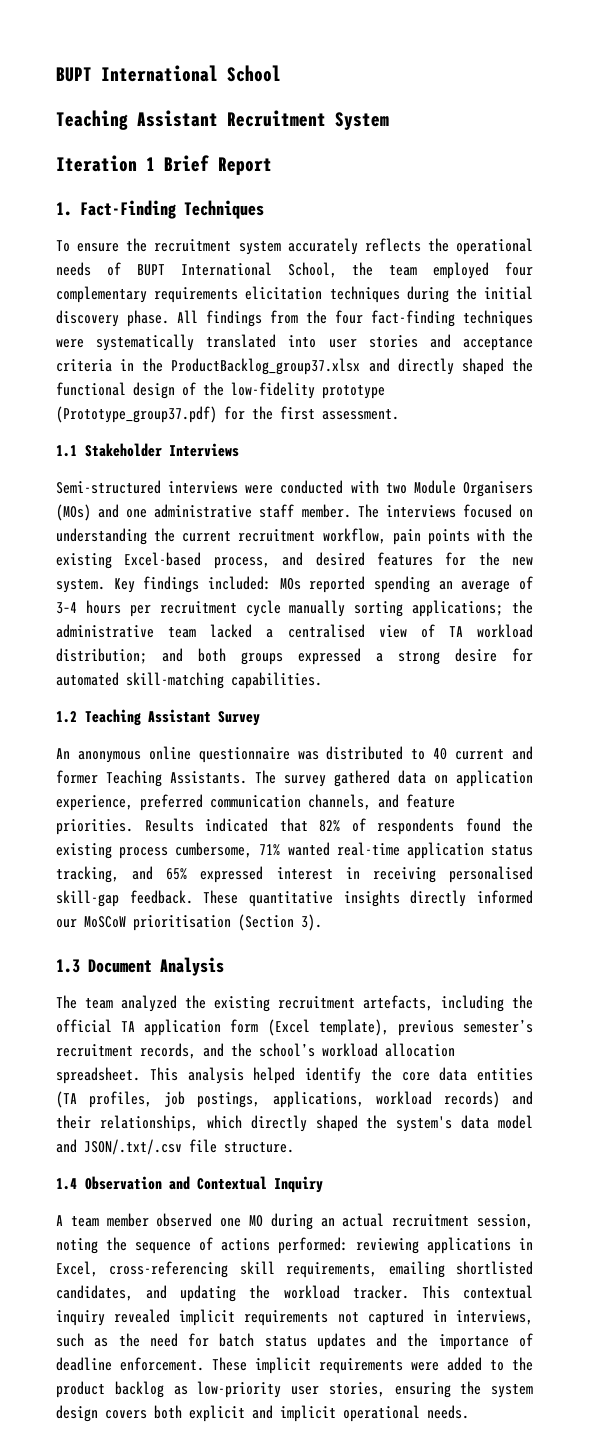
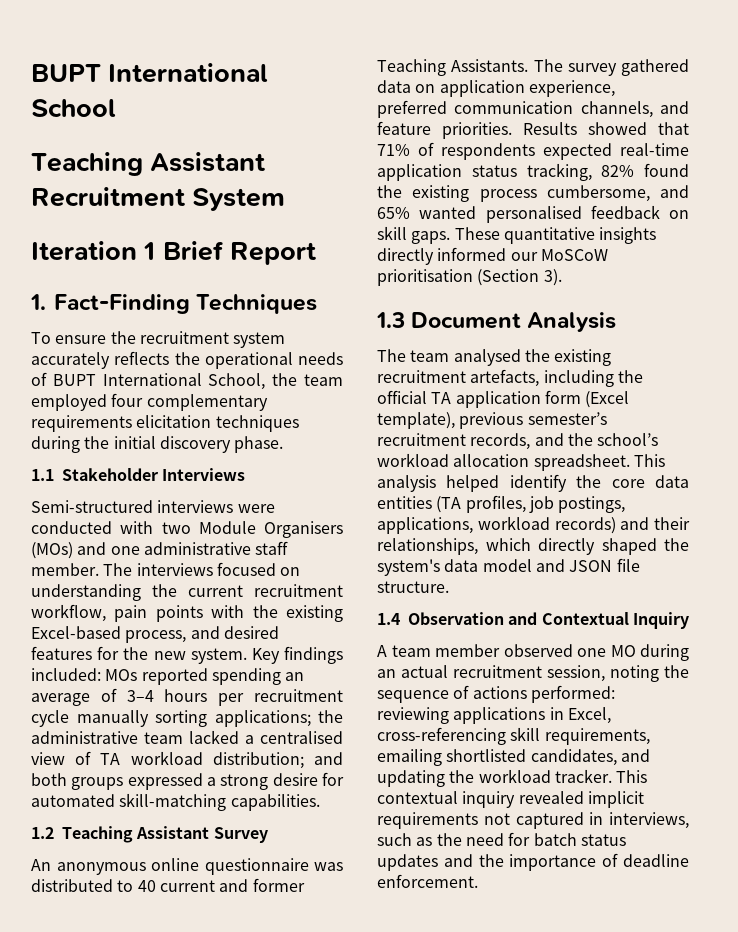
- All findings from the four fact-finding techniques were systematically translated into user stories and acceptance criteria in the ProductBacklog_group37.xlsx and directly shaped the functional design of the low-fidelity prototype (Prototype_group37.pdf) for the first assessment.
- Results indicated that 82% of respondents found the existing process cumbersome, 71% wanted real-time application status tracking, and 65% expressed interest in receiving personalised skill-gap feedback.
+ Results showed that 71% of respondents expected real-time application status tracking, 82% found the existing process cumbersome, and 65% wanted personalised feedback on skill gaps.
- The team analyzed the existing recruitment artefacts, including the official TA application form (Excel template), previous semester’s recruitment records, and the school’s workload allocation spreadsheet.
+ The team analysed the existing recruitment artefacts, including the official TA application form (Excel template), previous semester’s recruitment records, and the school’s workload allocation spreadsheet.
- This analysis helped identify the core data entities (TA profiles, job postings, applications, workload records) and their relationships, which directly shaped the system's data model and JSON/.txt/.csv file structure.
+ This analysis helped identify the core data entities (TA profiles, job postings, applications, workload records) and their relationships, which directly shaped the system's data model and JSON file structure.
- These implicit requirements were added to the product backlog as low-priority user stories, ensuring the system design covers both explicit and implicit operational needs.

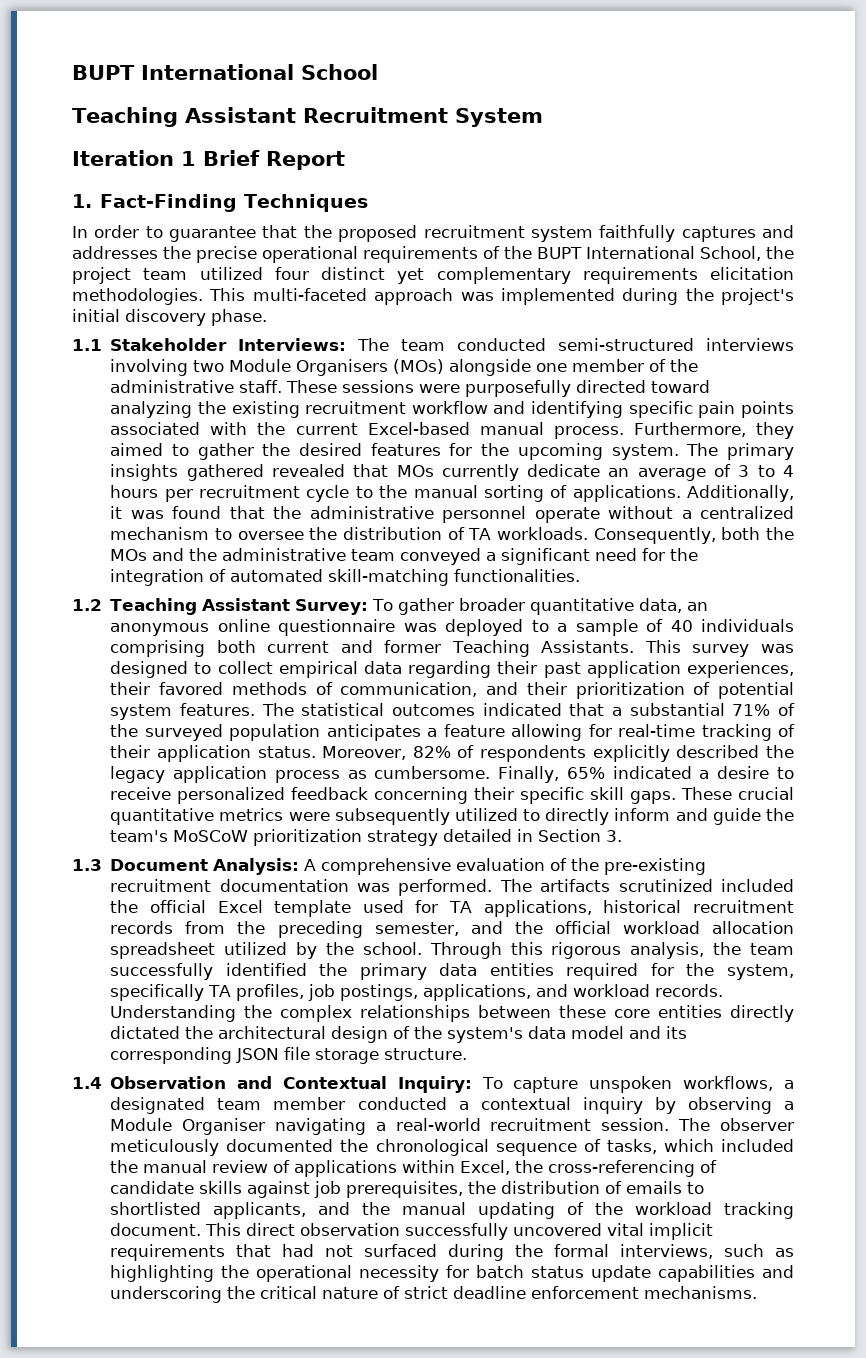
- To ensure the recruitment system accurately reflects the operational needs of BUPT International School, the team employed four complementary requirements elicitation techniques during the initial discovery phase.
+ In order to guarantee that the proposed recruitment system faithfully captures and addresses the precise operational requirements of the BUPT International School, the project team utilized four distinct yet complementary requirements elicitation methodologies. This multi-faceted approach was implemented during the project's initial discovery phase.
- 1.1 Stakeholder Interviews
- Semi-structured interviews were conducted with two Module Organisers (MOs) and one administrative staff member. The interviews focused on understanding the current recruitment workflow, pain points with the existing Excel-based process, and desired features for the new system. Key findings included: MOs reported spending an average of 3–4 hours per recruitment cycle manually sorting applications; the administrative team lacked a centralised view of TA workload distribution; and both groups expressed a strong desire for automated skill-matching capabilities.
+ 1.1 Stakeholder Interviews: The team conducted semi-structured interviews involving two Module Organisers (MOs) alongside one member of the administrative staff. These sessions were purposefully directed toward analyzing the existing recruitment workflow and identifying specific pain points associated with the current Excel-based manual process. Furthermore, they aimed to gather the desired features for the upcoming system. The primary insights gathered revealed that MOs currently dedicate an average of 3 to 4 hours per recruitment cycle to the manual sorting of applications. Additionally, it was found that the administrative personnel operate without a centralized mechanism to oversee the distribution of TA workloads. Consequently, both the MOs and the administrative team conveyed a significant need for the integration of automated skill-matching functionalities.
- 1.2 Teaching Assistant Survey
- An anonymous online questionnaire was distributed to 40 current and former Teaching Assistants.
+ 1.2 Teaching Assistant Survey: To gather broader quantitative data, an anonymous online questionnaire was deployed to a sample of 40 individuals comprising both current and former Teaching Assistants.
- The survey gathered data on application experience, preferred communication channels, and feature priorities. Results showed that 71% of respondents expected real-time application status tracking, 82% found the existing process cumbersome, and 65% wanted personalised feedback on skill gaps. These quantitative insights directly informed our MoSCoW prioritisation (Section 3).
- 1.3 Document Analysis
- The team analysed the existing recruitment artefacts, including the official TA application form (Excel template), previous semester’s recruitment records, and the school’s workload allocation spreadsheet. This analysis helped identify the core data entities (TA profiles, job postings, applications, workload records) and their relationships, which directly shaped the system's data model and JSON file structure.
+ This survey was designed to collect empirical data regarding their past application experiences, their favored methods of communication, and their prioritization of potential system features. The statistical outcomes indicated that a substantial 71% of the surveyed population anticipates a feature allowing for real-time tracking of their application status. Moreover, 82% of respondents explicitly described the legacy application process as cumbersome. Finally, 65% indicated a desire to receive personalized feedback concerning their specific skill gaps. These crucial quantitative metrics were subsequently utilized to directly inform and guide the team's MoSCoW prioritization strategy detailed in Section 3.
+ 1.3 Document Analysis: A comprehensive evaluation of the pre-existing recruitment documentation was performed. The artifacts scrutinized included the official Excel template used for TA applications, historical recruitment records from the preceding semester, and the official workload allocation spreadsheet utilized by the school. Through this rigorous analysis, the team successfully identified the primary data entities required for the system, specifically TA profiles, job postings, applications, and workload records. Understanding the complex relationships between these core entities directly dictated the architectural design of the system's data model and its corresponding JSON file storage structure.
- 1.4 Observation and Contextual Inquiry
- A team member observed one MO during an actual recruitment session, noting the sequence of actions performed: reviewing applications in Excel, cross-referencing skill requirements, emailing shortlisted candidates, and updating the workload tracker. This contextual inquiry revealed implicit requirements not captured in interviews, such as the need for batch status updates and the importance of deadline enforcement.
+ 1.4 Observation and Contextual Inquiry: To capture unspoken workflows, a designated team member conducted a contextual inquiry by observing a Module Organiser navigating a real-world recruitment session. The observer meticulously documented the chronological sequence of tasks, which included the manual review of applications within Excel, the cross-referencing of candidate skills against job prerequisites, the distribution of emails to shortlisted applicants, and the manual updating of the workload tracking document. This direct observation successfully uncovered vital implicit requirements that had not surfaced during the formal interviews, such as highlighting the operational necessity for batch status update capabilities and underscoring the critical nature of strict deadline enforcement mechanisms.

